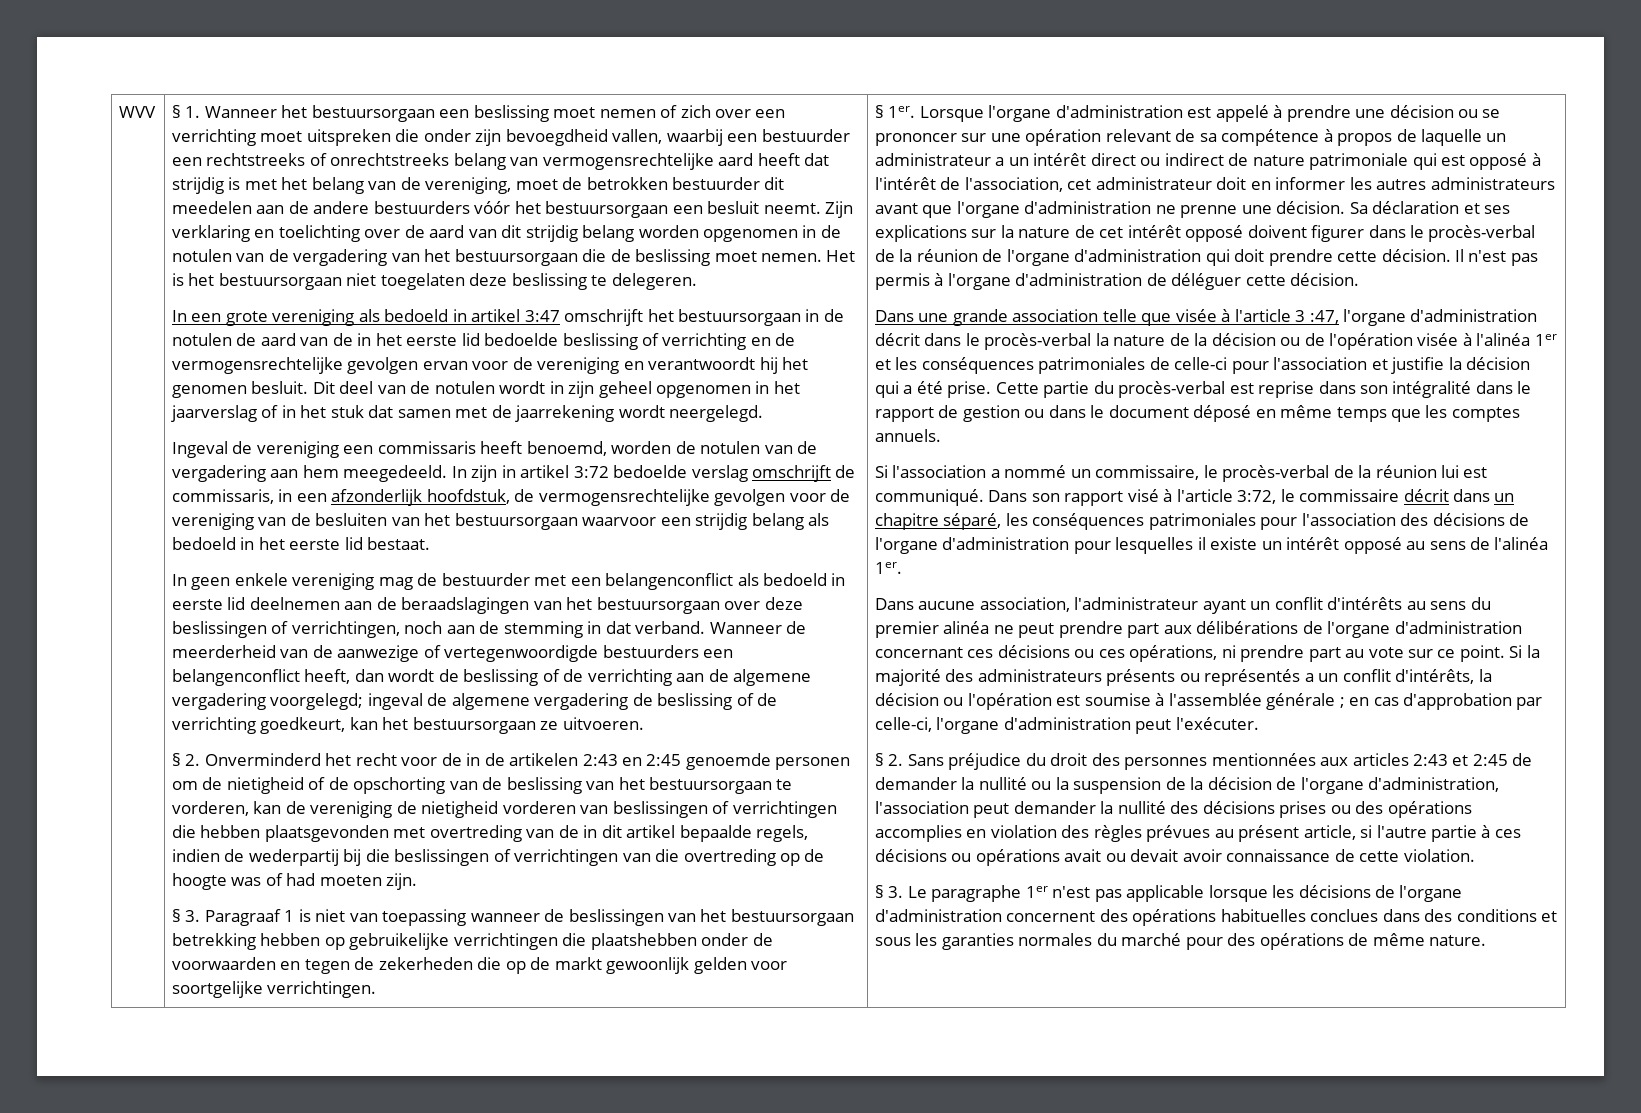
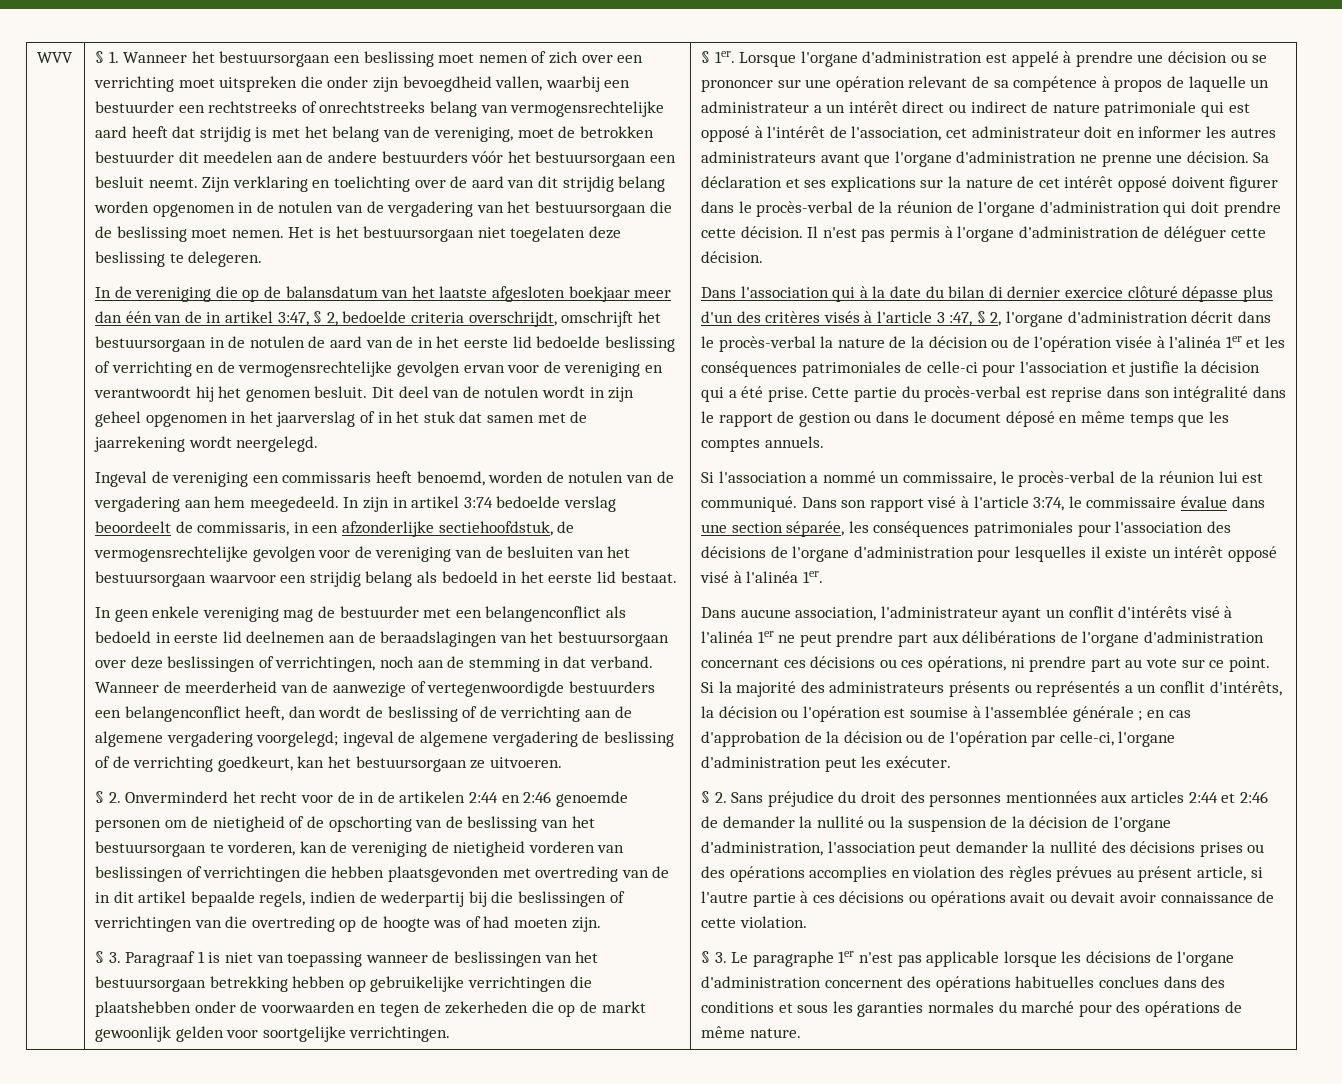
- In een grote vereniging als bedoeld in artikel 3:47 omschrijft het bestuursorgaan in de notulen de aard van de in het eerste lid bedoelde beslissing of verrichting en de vermogensrechtelijke gevolgen ervan voor de vereniging en verantwoordt hij het genomen besluit.
+ In de vereniging die op de balansdatum van het laatste afgesloten boekjaar meer dan één van de in artikel 3:47, § 2, bedoelde criteria overschrijdt, omschrijft het bestuursorgaan in de notulen de aard van de in het eerste lid bedoelde beslissing of verrichting en de vermogensrechtelijke gevolgen ervan voor de vereniging en verantwoordt hij het genomen besluit.
- In zijn in artikel 3:72 bedoelde verslag omschrijft de commissaris, in een afzonderlijk hoofdstuk, de vermogensrechtelijke gevolgen voor de vereniging van de besluiten van het bestuursorgaan waarvoor een strijdig belang als bedoeld in het eerste lid bestaat.
+ In zijn in artikel 3:74 bedoelde verslag beoordeelt de commissaris, in een afzonderlijke sectiehoofdstuk, de vermogensrechtelijke gevolgen voor de vereniging van de besluiten van het bestuursorgaan waarvoor een strijdig belang als bedoeld in het eerste lid bestaat.
- § 2. Onverminderd het recht voor de in de artikelen 2:43 en 2:45 genoemde personen om de nietigheid of de opschorting van de beslissing van het bestuursorgaan te vorderen, kan de vereniging de nietigheid vorderen van beslissingen of verrichtingen die hebben plaatsgevonden met overtreding van de in dit artikel bepaalde regels, indien de wederpartij bij die beslissingen of verrichtingen van die overtreding op de hoogte was of had moeten zijn.
+ § 2. Onverminderd het recht voor de in de artikelen 2:44 en 2:46 genoemde personen om de nietigheid of de opschorting van de beslissing van het bestuursorgaan te vorderen, kan de vereniging de nietigheid vorderen van beslissingen of verrichtingen die hebben plaatsgevonden met overtreding van de in dit artikel bepaalde regels, indien de wederpartij bij die beslissingen of verrichtingen van die overtreding op de hoogte was of had moeten zijn.
- Dans une grande association telle que visée à l'article 3 :47, l'organe d'administration décrit dans le procès-verbal la nature de la décision ou de l'opération visée à l'alinéa 1er et les conséquences patrimoniales de celle-ci pour l'association et justifie la décision qui a été prise.
+ Dans l'association qui à la date du bilan di dernier exercice clôturé dépasse plus d'un des critères visés à l'article 3 :47, § 2, l'organe d'administration décrit dans le procès-verbal la nature de la décision ou de l'opération visée à l'alinéa 1er et les conséquences patrimoniales de celle-ci pour l'association et justifie la décision qui a été prise.
- Dans son rapport visé à l'article 3:72, le commissaire décrit dans un chapitre séparé, les conséquences patrimoniales pour l'association des décisions de l'organe d'administration pour lesquelles il existe un intérêt opposé au sens de l'alinéa 1er.
+ Dans son rapport visé à l'article 3:74, le commissaire évalue dans une section séparée, les conséquences patrimoniales pour l'association des décisions de l'organe d'administration pour lesquelles il existe un intérêt opposé visé à l'alinéa 1er.
- Dans aucune association, l'administrateur ayant un conflit d'intérêts au sens du premier alinéa ne peut prendre part aux délibérations de l'organe d'administration concernant ces décisions ou ces opérations, ni prendre part au vote sur ce point.
+ Dans aucune association, l'administrateur ayant un conflit d'intérêts visé à l'alinéa 1er ne peut prendre part aux délibérations de l'organe d'administration concernant ces décisions ou ces opérations, ni prendre part au vote sur ce point.
- Si la majorité des administrateurs présents ou représentés a un conflit d'intérêts, la décision ou l'opération est soumise à l'assemblée générale ; en cas d'approbation par celle-ci, l'organe d'administration peut l'exécuter.
+ Si la majorité des administrateurs présents ou représentés a un conflit d'intérêts, la décision ou l'opération est soumise à l'assemblée générale ; en cas d'approbation de la décision ou de l'opération par celle-ci, l'organe d'administration peut les exécuter.
- § 2. Sans préjudice du droit des personnes mentionnées aux articles 2:43 et 2:45 de demander la nullité ou la suspension de la décision de l'organe d'administration, l'association peut demander la nullité des décisions prises ou des opérations accomplies en violation des règles prévues au présent article, si l'autre partie à ces décisions ou opérations avait ou devait avoir connaissance de cette violation.
+ § 2. Sans préjudice du droit des personnes mentionnées aux articles 2:44 et 2:46 de demander la nullité ou la suspension de la décision de l'organe d'administration, l'association peut demander la nullité des décisions prises ou des opérations accomplies en violation des règles prévues au présent article, si l'autre partie à ces décisions ou opérations avait ou devait avoir connaissance de cette violation.

